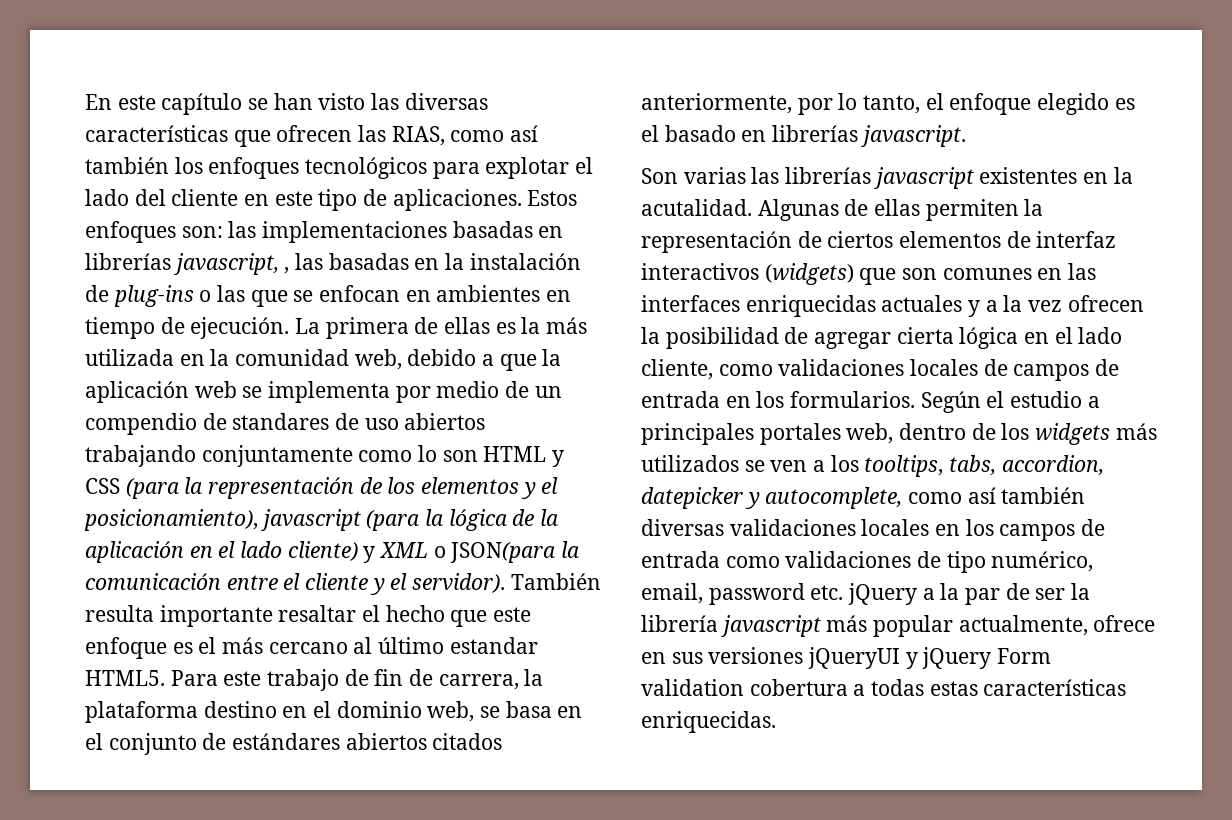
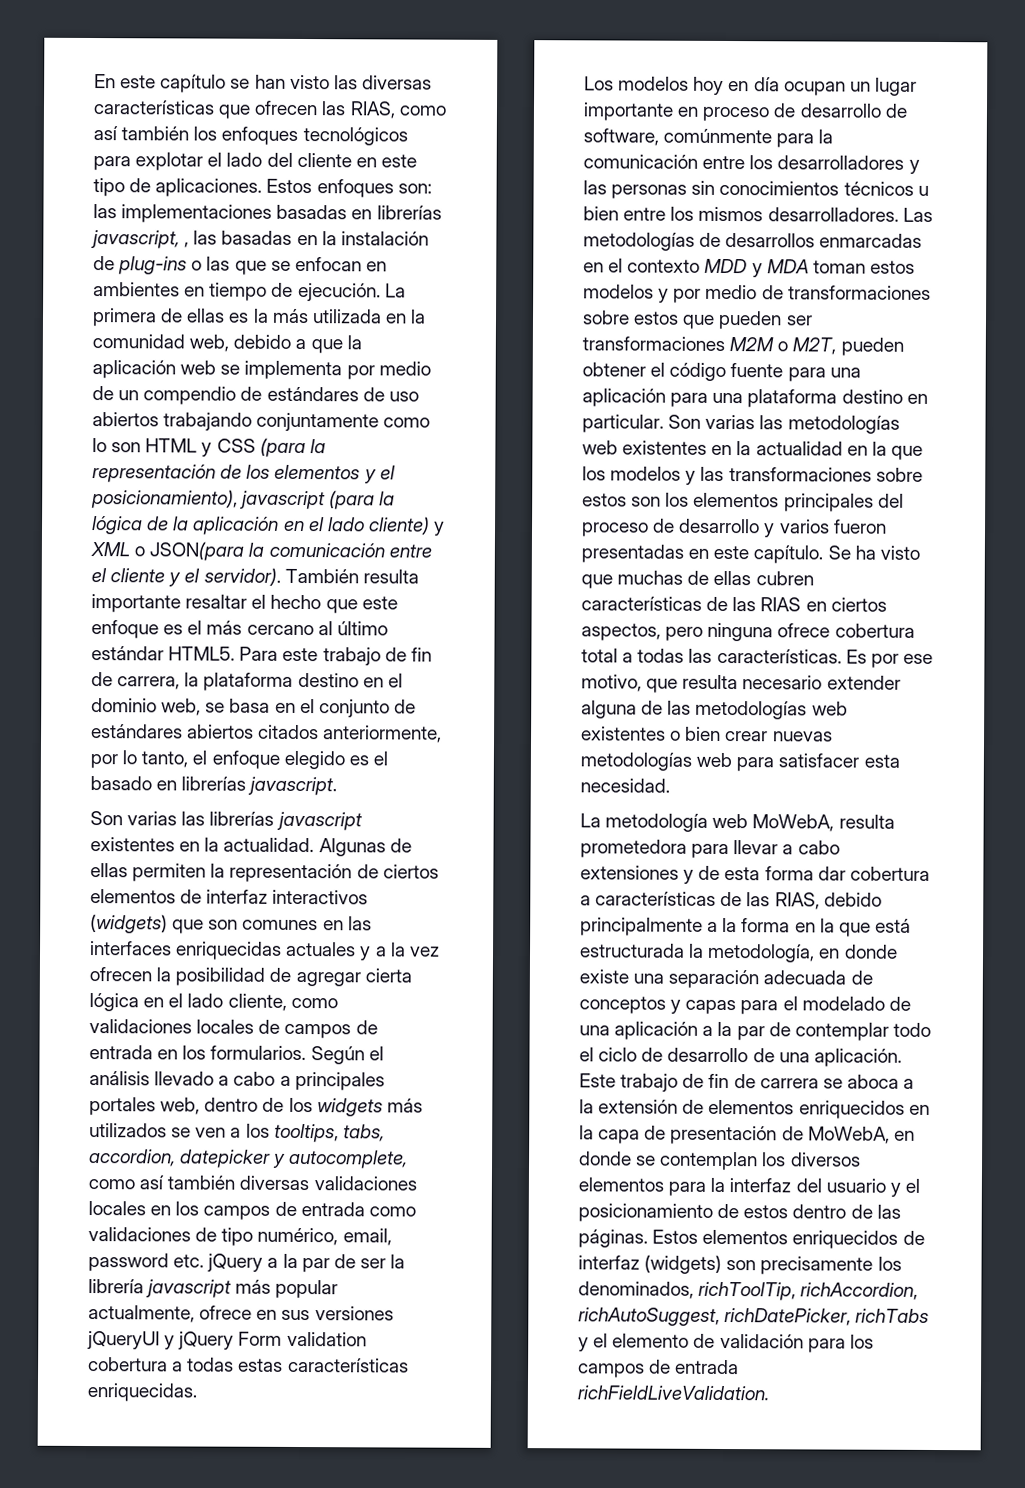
- La primera de ellas es la más utilizada en la comunidad web, debido a que la aplicación web se implementa por medio de un compendio de standares de uso abiertos trabajando conjuntamente como lo son HTML y CSS (para la representación de los elementos y el posicionamiento), javascript (para la lógica de la aplicación en el lado cliente) y XML o JSON(para la comunicación entre el cliente y el servidor).
+ La primera de ellas es la más utilizada en la comunidad web, debido a que la aplicación web se implementa por medio de un compendio de estándares de uso abiertos trabajando conjuntamente como lo son HTML y CSS (para la representación de los elementos y el posicionamiento), javascript (para la lógica de la aplicación en el lado cliente) y XML o JSON(para la comunicación entre el cliente y el servidor).
- También resulta importante resaltar el hecho que este enfoque es el más cercano al último estandar HTML5.
+ También resulta importante resaltar el hecho que este enfoque es el más cercano al último estándar HTML5.
- Son varias las librerías javascript existentes en la acutalidad.
+ Son varias las librerías javascript existentes en la actualidad.
- Según el estudio a principales portales web, dentro de los widgets más utilizados se ven a los tooltips, tabs, accordion, datepicker y autocomplete, como así también diversas validaciones locales en los campos de entrada como validaciones de tipo numérico, email, password etc. jQuery a la par de ser la librería javascript más popular actualmente, ofrece en sus versiones jQueryUI y jQuery Form validation cobertura a todas estas características enriquecidas.
+ Según el análisis llevado a cabo a principales portales web, dentro de los widgets más utilizados se ven a los tooltips, tabs, accordion, datepicker y autocomplete, como así también diversas validaciones locales en los campos de entrada como validaciones de tipo numérico, email, password etc. jQuery a la par de ser la librería javascript más popular actualmente, ofrece en sus versiones jQueryUI y jQuery Form validation cobertura a todas estas características enriquecidas.
+ Los modelos hoy en día ocupan un lugar importante en proceso de desarrollo de software, comúnmente para la comunicación entre los desarrolladores y las personas sin conocimientos técnicos u bien entre los mismos desarrolladores. Las metodologías de desarrollos enmarcadas en el contexto MDD y MDA toman estos modelos y por medio de transformaciones sobre estos que pueden ser transformaciones M2M o M2T, pueden obtener el código fuente para una aplicación para una plataforma destino en particular. Son varias las metodologías web existentes en la actualidad en la que los modelos y las transformaciones sobre estos son los elementos principales del proceso de desarrollo y varios fueron presentadas en este capítulo. Se ha visto que muchas de ellas cubren características de las RIAS en ciertos aspectos, pero ninguna ofrece cobertura total a todas las características. Es por ese motivo, que resulta necesario extender alguna de las metodologías web existentes o bien crear nuevas metodologías web para satisfacer esta necesidad.
+ La metodología web MoWebA, resulta prometedora para llevar a cabo extensiones y de esta forma dar cobertura a características de las RIAS, debido principalmente a la forma en la que está estructurada la metodología, en donde existe una separación adecuada de conceptos y capas para el modelado de una aplicación a la par de contemplar todo el ciclo de desarrollo de una aplicación. Este trabajo de fin de carrera se aboca a la extensión de elementos enriquecidos en la capa de presentación de MoWebA, en donde se contemplan los diversos elementos para la interfaz del usuario y el posicionamiento de estos dentro de las páginas. Estos elementos enriquecidos de interfaz (widgets) son precisamente los denominados, richToolTip, richAccordion, richAutoSuggest, richDatePicker, richTabs y el elemento de validación para los campos de entrada richFieldLiveValidation.

